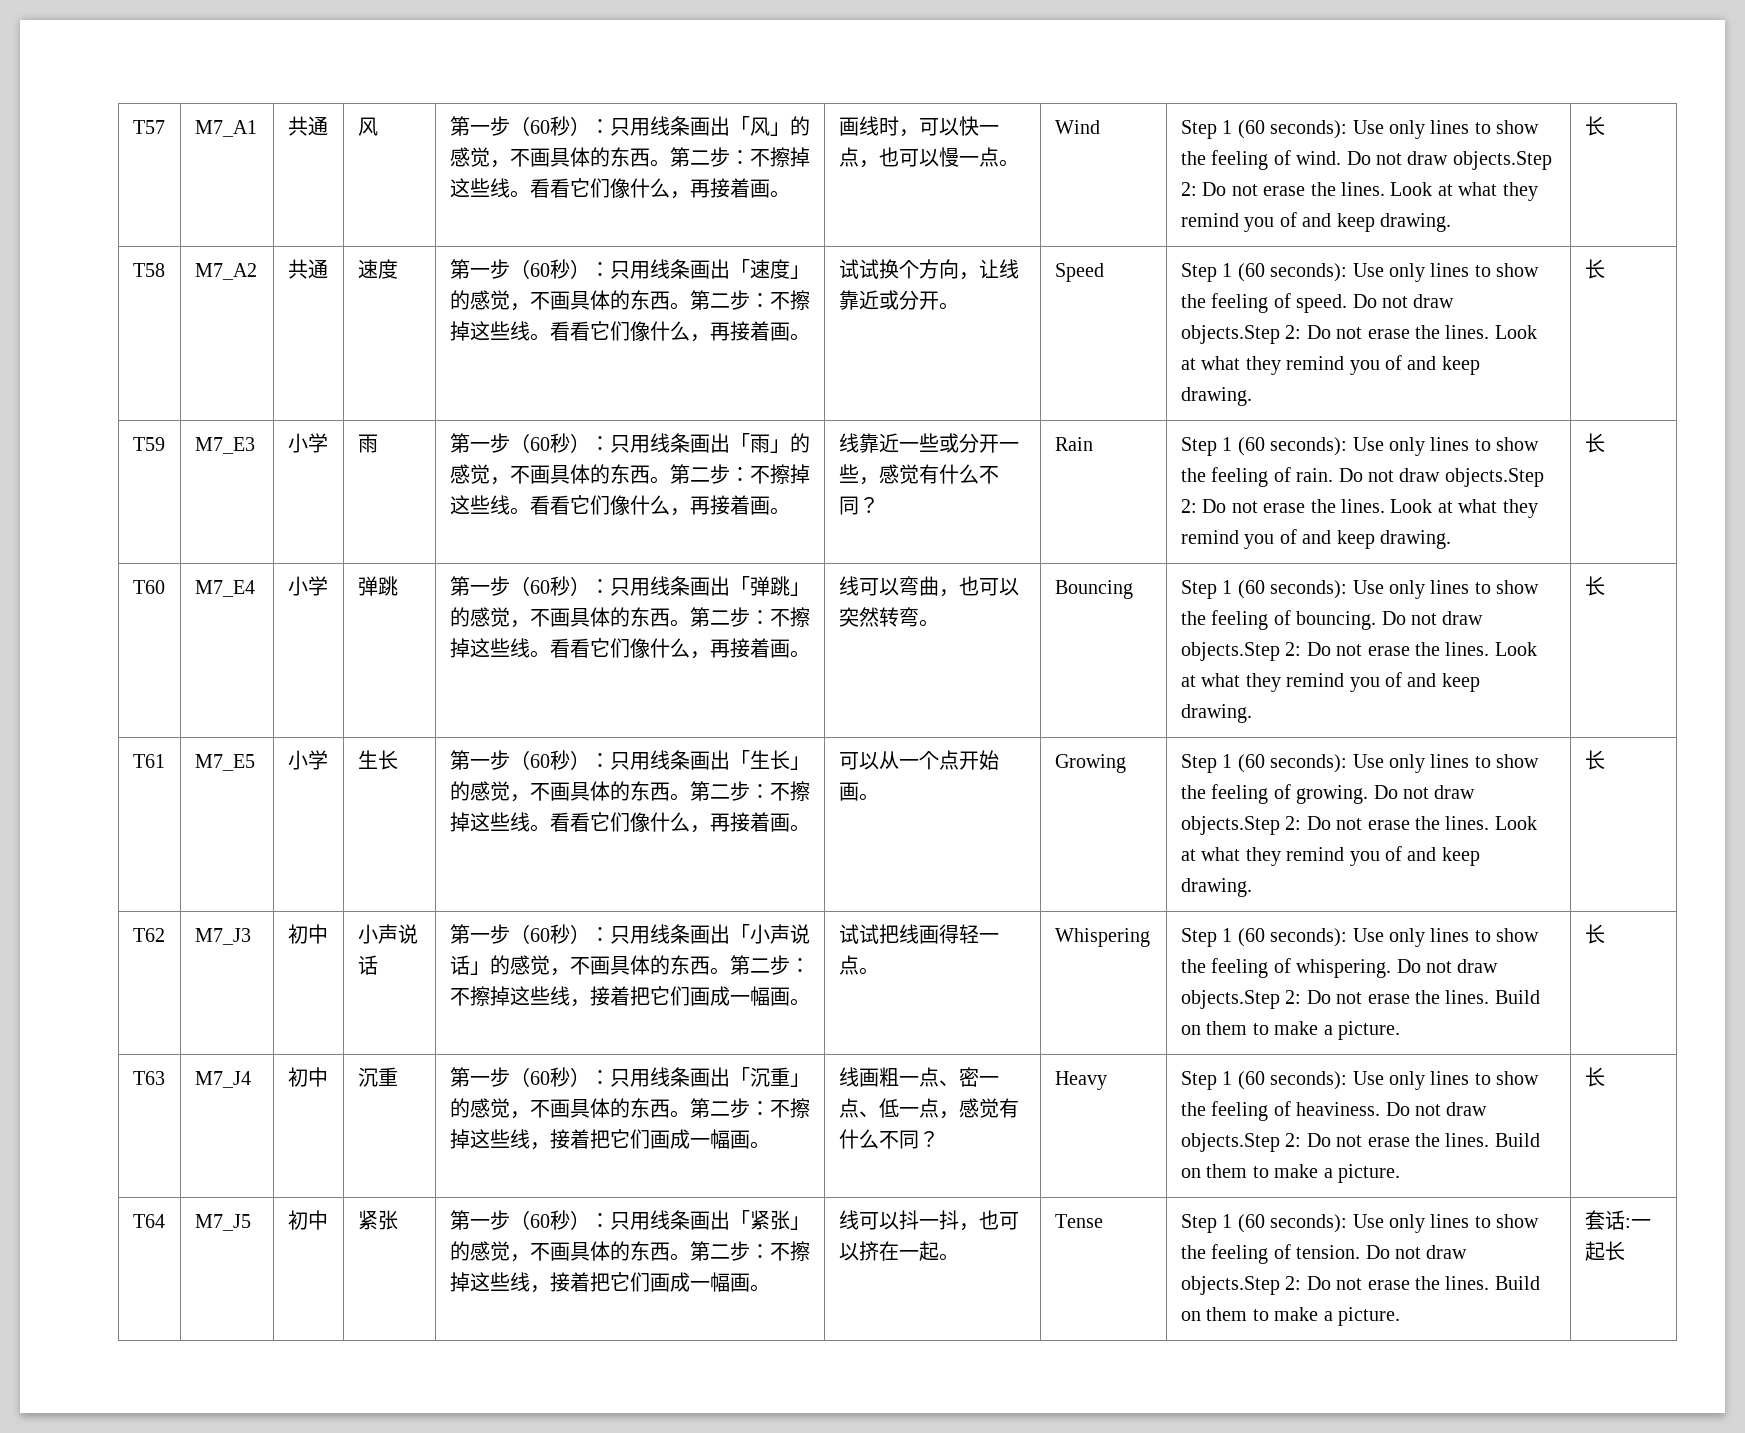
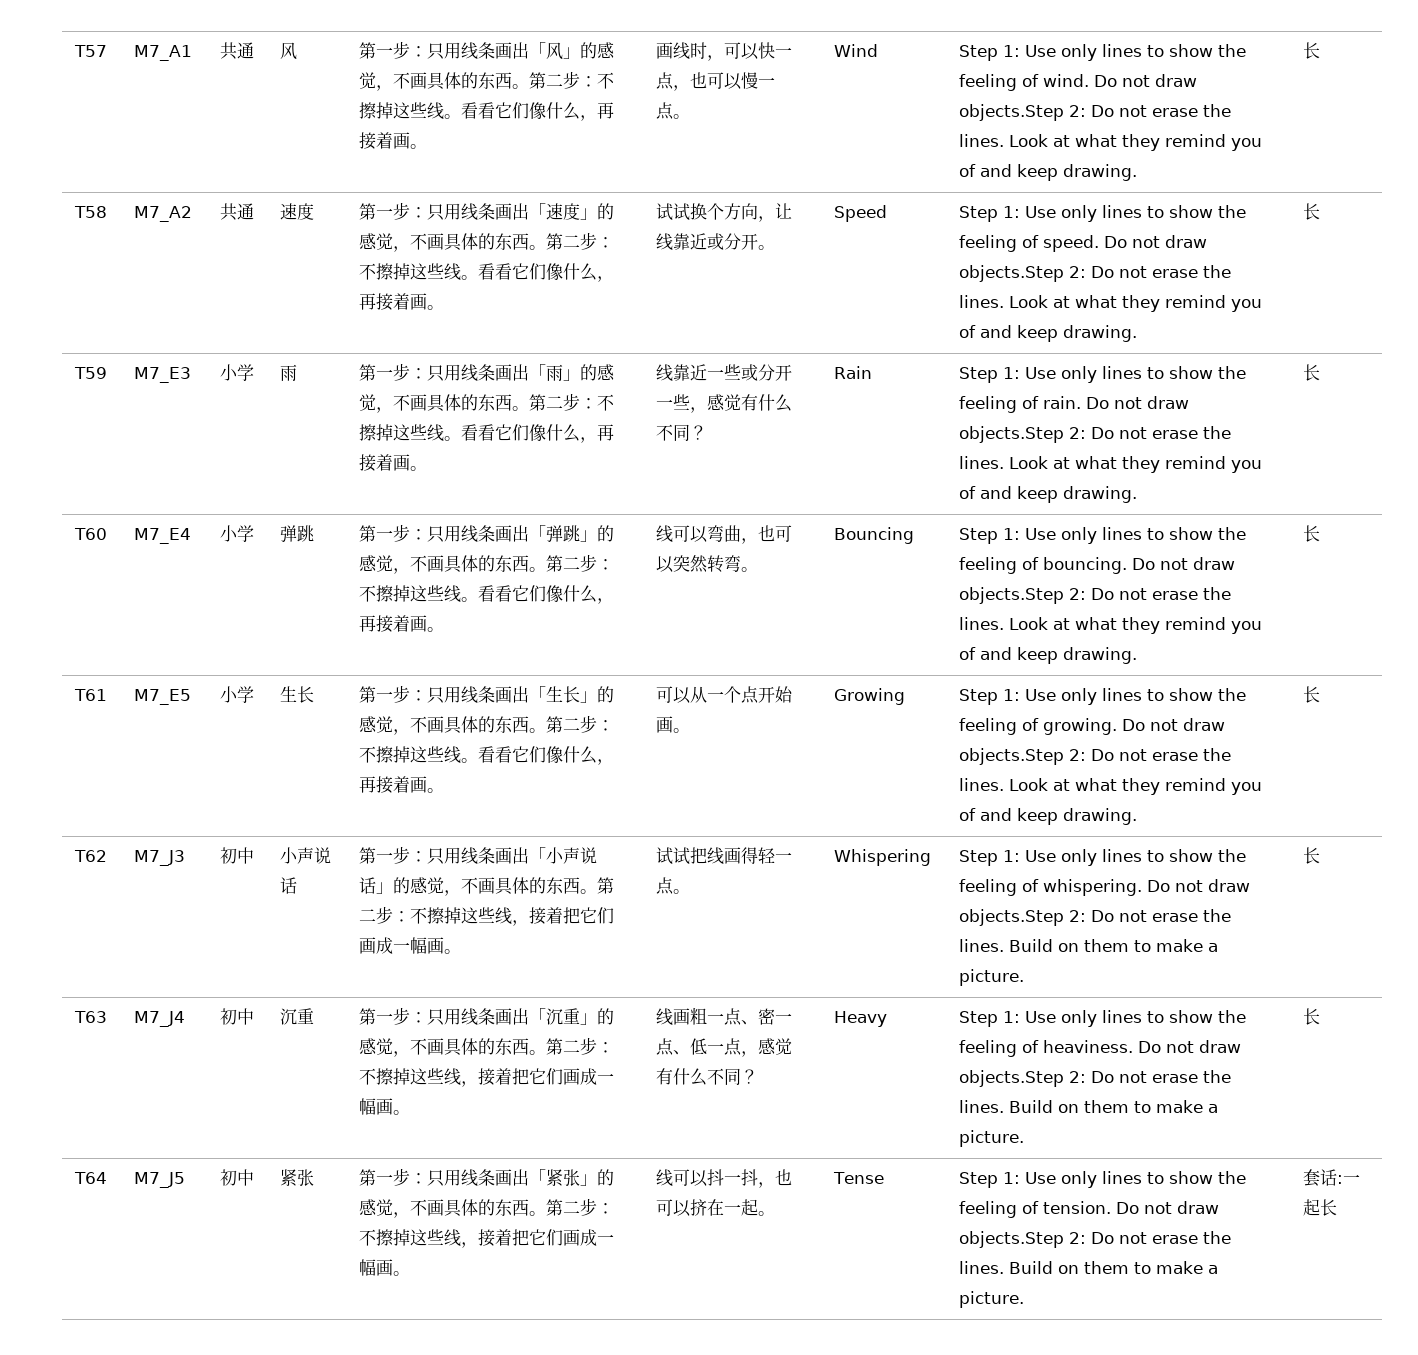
- 第一步（60秒）：只用线条画出「风」的感觉，不画具体的东西。
+ 第一步：只用线条画出「风」的感觉，不画具体的东西。
- Step 1 (60 seconds): Use only lines to show the feeling of wind.
+ Step 1: Use only lines to show the feeling of wind.
- 第一步（60秒）：只用线条画出「速度」的感觉，不画具体的东西。
+ 第一步：只用线条画出「速度」的感觉，不画具体的东西。
- Step 1 (60 seconds): Use only lines to show the feeling of speed.
+ Step 1: Use only lines to show the feeling of speed.
- 第一步（60秒）：只用线条画出「雨」的感觉，不画具体的东西。
+ 第一步：只用线条画出「雨」的感觉，不画具体的东西。
- Step 1 (60 seconds): Use only lines to show the feeling of rain.
+ Step 1: Use only lines to show the feeling of rain.
- 第一步（60秒）：只用线条画出「弹跳」的感觉，不画具体的东西。
+ 第一步：只用线条画出「弹跳」的感觉，不画具体的东西。
- Step 1 (60 seconds): Use only lines to show the feeling of bouncing.
+ Step 1: Use only lines to show the feeling of bouncing.
- 第一步（60秒）：只用线条画出「生长」的感觉，不画具体的东西。
+ 第一步：只用线条画出「生长」的感觉，不画具体的东西。
- Step 1 (60 seconds): Use only lines to show the feeling of growing.
+ Step 1: Use only lines to show the feeling of growing.
- 第一步（60秒）：只用线条画出「小声说话」的感觉，不画具体的东西。
+ 第一步：只用线条画出「小声说话」的感觉，不画具体的东西。
- Step 1 (60 seconds): Use only lines to show the feeling of whispering.
+ Step 1: Use only lines to show the feeling of whispering.
- 第一步（60秒）：只用线条画出「沉重」的感觉，不画具体的东西。
+ 第一步：只用线条画出「沉重」的感觉，不画具体的东西。
- Step 1 (60 seconds): Use only lines to show the feeling of heaviness.
+ Step 1: Use only lines to show the feeling of heaviness.
- 第一步（60秒）：只用线条画出「紧张」的感觉，不画具体的东西。
+ 第一步：只用线条画出「紧张」的感觉，不画具体的东西。
- Step 1 (60 seconds): Use only lines to show the feeling of tension.
+ Step 1: Use only lines to show the feeling of tension.

